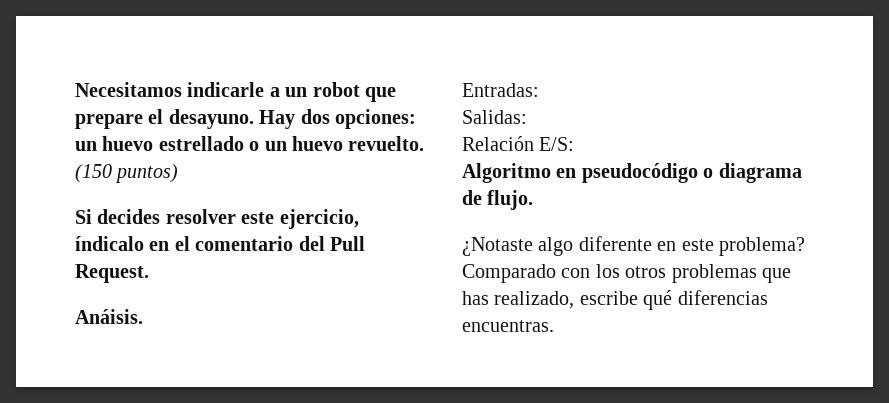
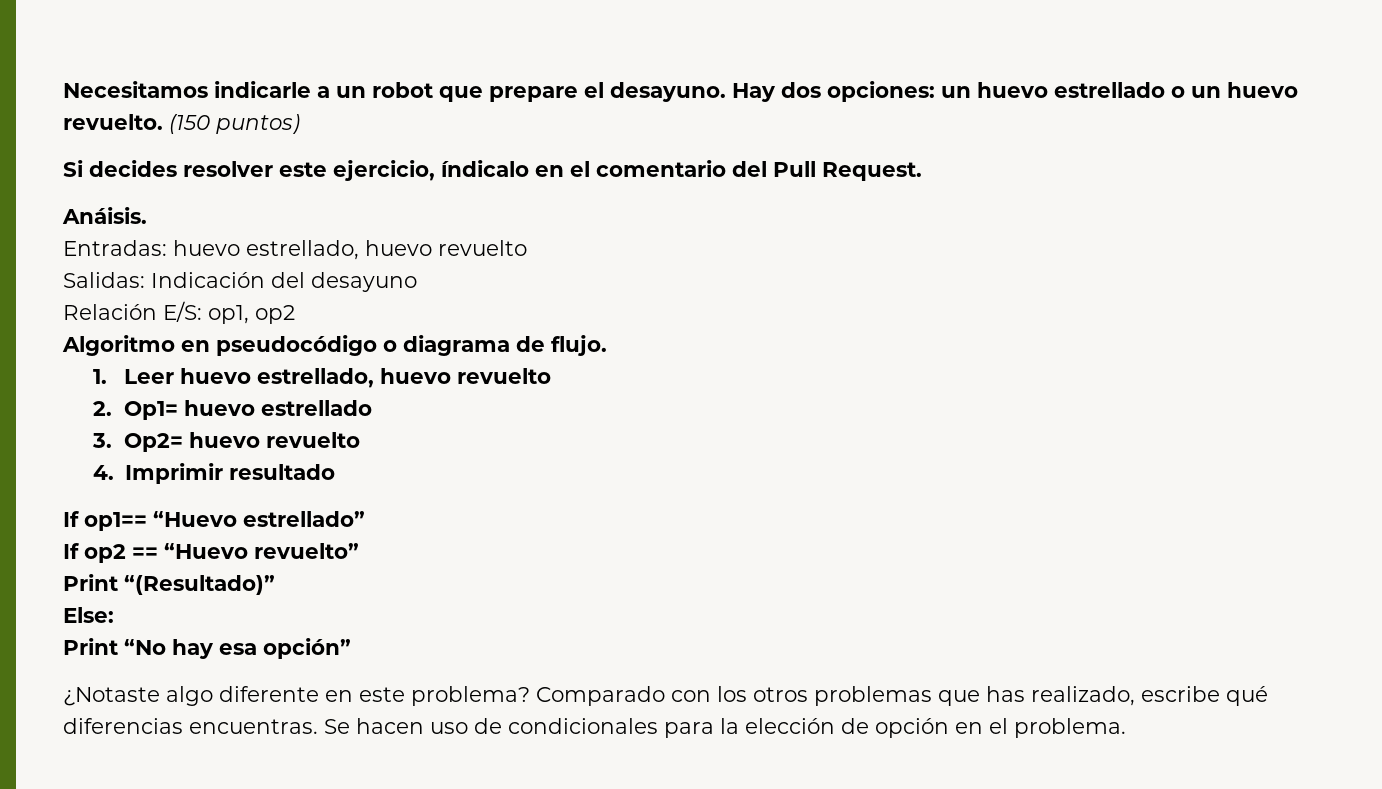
- Entradas:
- Salidas:
+ Entradas: huevo estrellado, huevo revuelto
+ Salidas: Indicación del desayuno
- Relación E/S:
+ Relación E/S: op1, op2
+ 1. Leer huevo estrellado, huevo revuelto
+ 2. Op1= huevo estrellado
+ 3. Op2= huevo revuelto
+ 4. Imprimir resultado
+ If op1== “Huevo estrellado”
+ If op2 == “Huevo revuelto”
+ Print “(Resultado)”
+ Else:
+ Print “No hay esa opción”
+ Se hacen uso de condicionales para la elección de opción en el problema.

